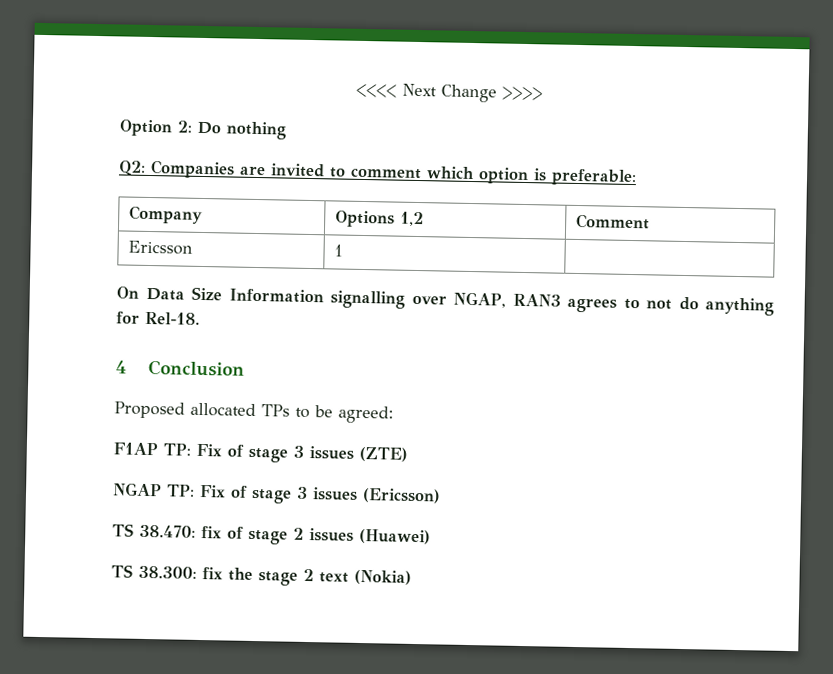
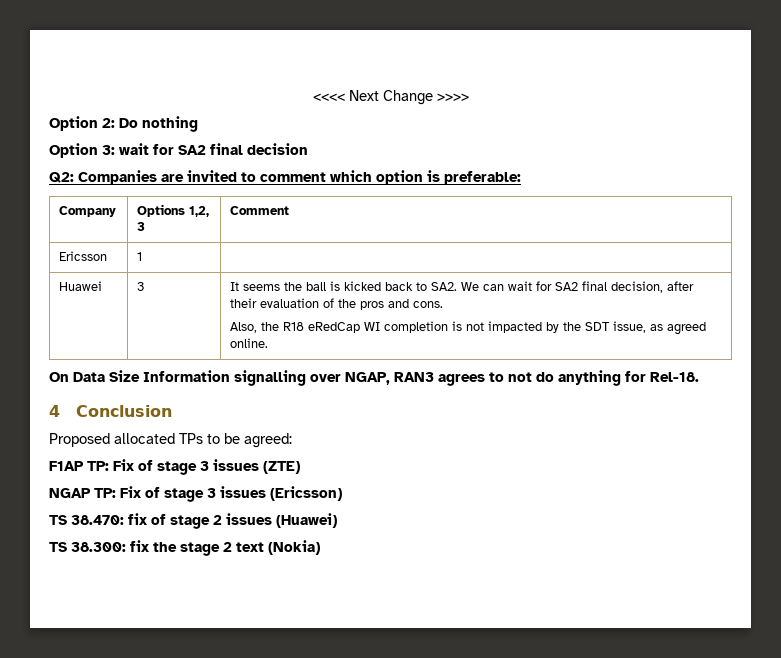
+ Option 3: wait for SA2 final decision
- Company | Options 1,2 | Comment
+ Company | Options 1,2, 3 | Comment
+ Huawei | 3 | It seems the ball is kicked back to SA2. We can wait for SA2 final decision, after their evaluation of the pros and cons.
+ Also, the R18 eRedCap WI completion is not impacted by the SDT issue, as agreed online.

